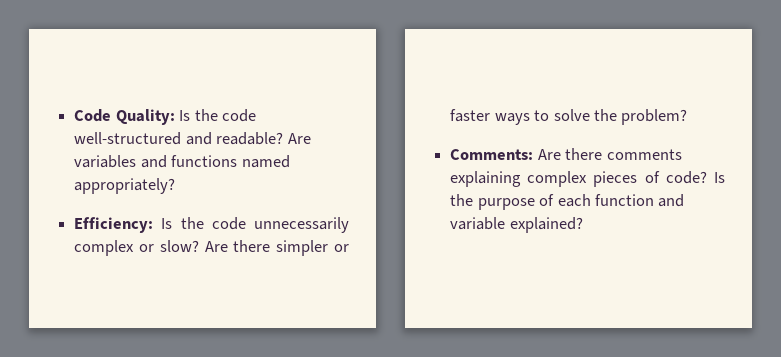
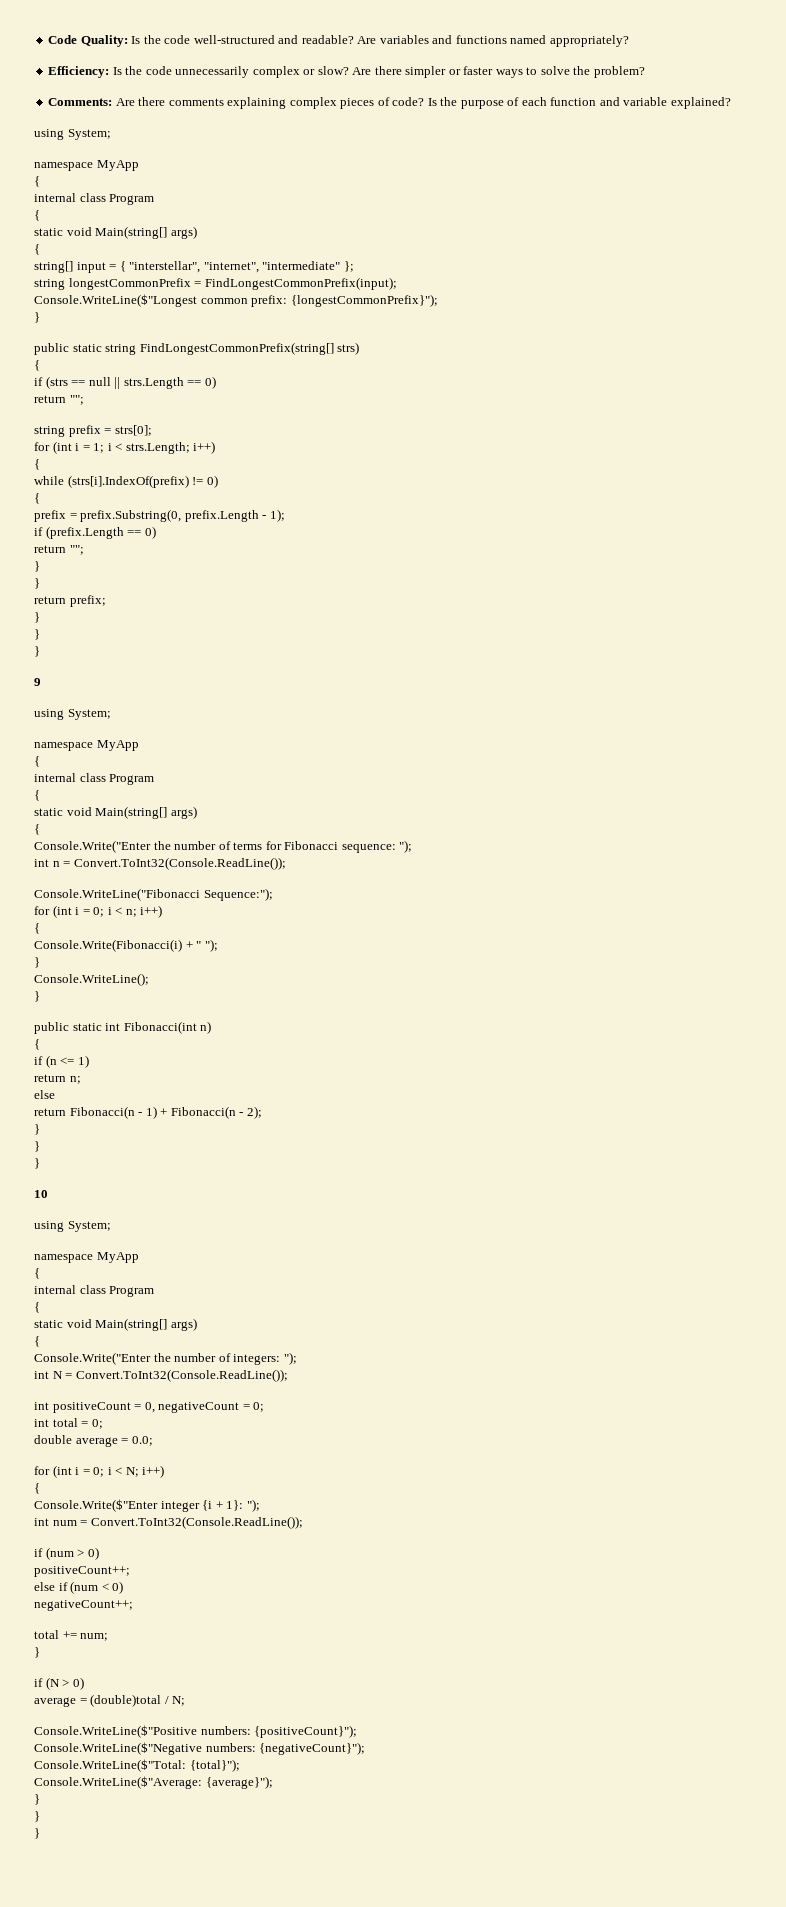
  Is the purpose of each function and variable explained?
+ using System;
+ namespace MyApp
+ {
+ internal class Program
+ {
+ static void Main(string[] args)
+ {
+ string[] input = { "interstellar", "internet", "intermediate" };
+ string longestCommonPrefix = FindLongestCommonPrefix(input);
+ Console.WriteLine($"Longest common prefix: {longestCommonPrefix}");
+ }
+ public static string FindLongestCommonPrefix(string[] strs)
+ {
+ if (strs == null || strs.Length == 0)
+ return "";
+ string prefix = strs[0];
+ for (int i = 1; i < strs.Length; i++)
+ {
+ while (strs[i].IndexOf(prefix) != 0)
+ {
+ prefix = prefix.Substring(0, prefix.Length - 1);
+ if (prefix.Length == 0)
+ return "";
+ }
+ }
+ return prefix;
+ }
+ }
+ }
+ 9
+ using System;
+ namespace MyApp
+ {
+ internal class Program
+ {
+ static void Main(string[] args)
+ {
+ Console.Write("Enter the number of terms for Fibonacci sequence: ");
+ int n = Convert.ToInt32(Console.ReadLine());
+ Console.WriteLine("Fibonacci Sequence:");
+ for (int i = 0; i < n; i++)
+ {
+ Console.Write(Fibonacci(i) + " ");
+ }
+ Console.WriteLine();
+ }
+ public static int Fibonacci(int n)
+ {
+ if (n <= 1)
+ return n;
+ else
+ return Fibonacci(n - 1) + Fibonacci(n - 2);
+ }
+ }
+ }
+ 10
+ using System;
+ namespace MyApp
+ {
+ internal class Program
+ {
+ static void Main(string[] args)
+ {
+ Console.Write("Enter the number of integers: ");
+ int N = Convert.ToInt32(Console.ReadLine());
+ int positiveCount = 0, negativeCount = 0;
+ int total = 0;
+ double average = 0.0;
+ for (int i = 0; i < N; i++)
+ {
+ Console.Write($"Enter integer {i + 1}: ");
+ int num = Convert.ToInt32(Console.ReadLine());
+ if (num > 0)
+ positiveCount++;
+ else if (num < 0)
+ negativeCount++;
+ total += num;
+ }
+ if (N > 0)
+ average = (double)total / N;
+ Console.WriteLine($"Positive numbers: {positiveCount}");
+ Console.WriteLine($"Negative numbers: {negativeCount}");
+ Console.WriteLine($"Total: {total}");
+ Console.WriteLine($"Average: {average}");
+ }
+ }
+ }

